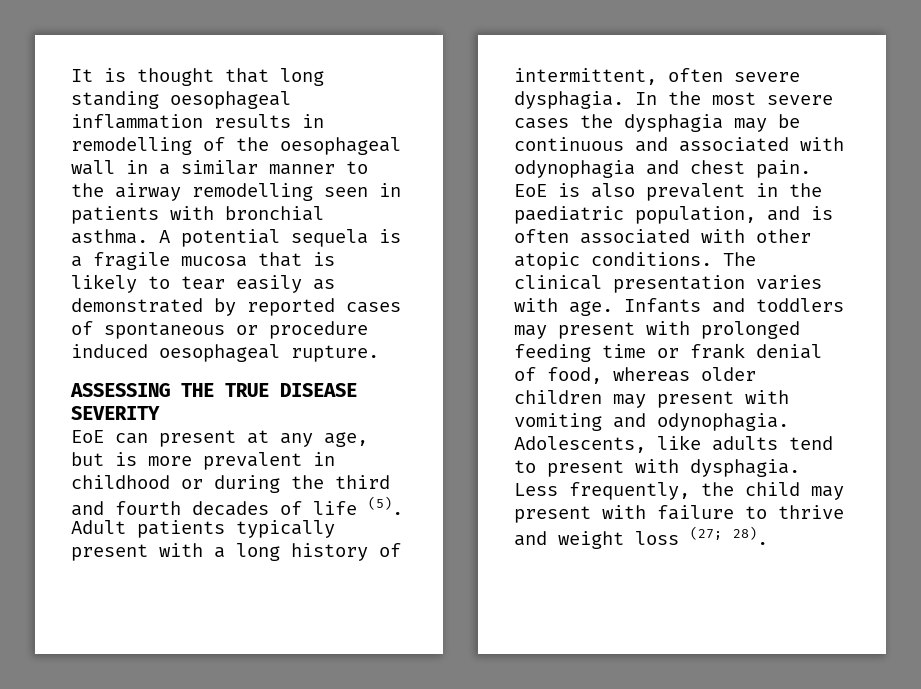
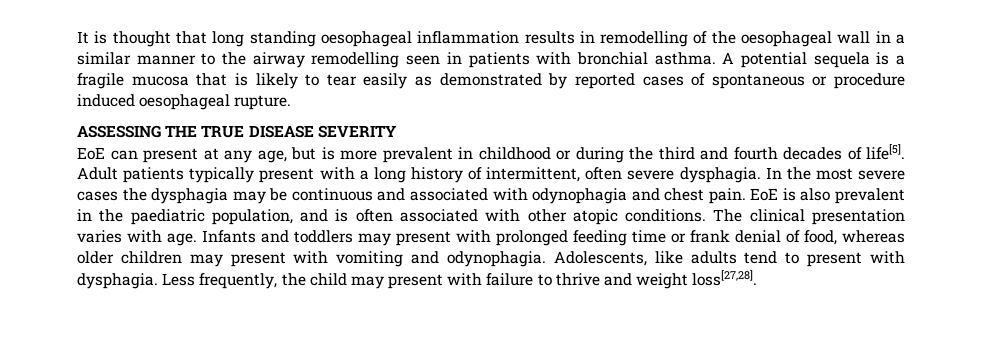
- EoE can present at any age, but is more prevalent in childhood or during the third and fourth decades of life (5).
+ EoE can present at any age, but is more prevalent in childhood or during the third and fourth decades of life[5].
- Less frequently, the child may present with failure to thrive and weight loss (27; 28).
+ Less frequently, the child may present with failure to thrive and weight loss[27,28].

